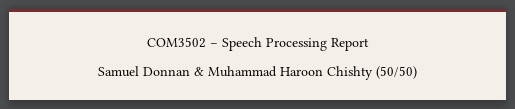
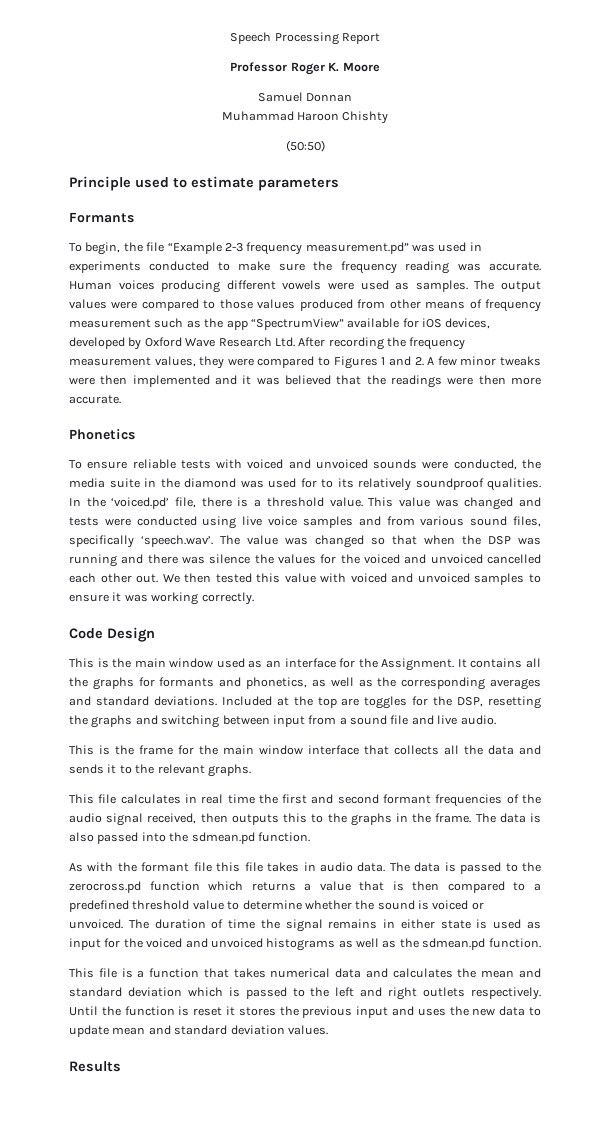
- COM3502 – Speech Processing Report
+ Speech Processing Report
+ Professor Roger K. Moore
- Samuel Donnan & Muhammad Haroon Chishty (50/50)
+ Samuel Donnan
+ Muhammad Haroon Chishty
+ (50:50)
+ Principle used to estimate parameters
+ Formants
+ To begin, the file “Example 2-3 frequency measurement.pd” was used in experiments conducted to make sure the frequency reading was accurate. Human voices producing different vowels were used as samples. The output values were compared to those values produced from other means of frequency measurement such as the app “SpectrumView” available for iOS devices, developed by Oxford Wave Research Ltd. After recording the frequency measurement values, they were compared to Figures 1 and 2. A few minor tweaks were then implemented and it was believed that the readings were then more accurate.
+ Phonetics
+ To ensure reliable tests with voiced and unvoiced sounds were conducted, the media suite in the diamond was used for to its relatively soundproof qualities. In the ‘voiced.pd’ file, there is a threshold value. This value was changed and tests were conducted using live voice samples and from various sound files, specifically ‘speech.wav’. The value was changed so that when the DSP was running and there was silence the values for the voiced and unvoiced cancelled each other out. We then tested this value with voiced and unvoiced samples to ensure it was working correctly.
+ Code Design
+ This is the main window used as an interface for the Assignment. It contains all the graphs for formants and phonetics, as well as the corresponding averages and standard deviations. Included at the top are toggles for the DSP, resetting the graphs and switching between input from a sound file and live audio.
+ This is the frame for the main window interface that collects all the data and sends it to the relevant graphs.
+ This file calculates in real time the first and second formant frequencies of the audio signal received, then outputs this to the graphs in the frame. The data is also passed into the sdmean.pd function.
+ As with the formant file this file takes in audio data. The data is passed to the zerocross.pd function which returns a value that is then compared to a predefined threshold value to determine whether the sound is voiced or unvoiced. The duration of time the signal remains in either state is used as input for the voiced and unvoiced histograms as well as the sdmean.pd function.
+ This file is a function that takes numerical data and calculates the mean and standard deviation which is passed to the left and right outlets respectively. Until the function is reset it stores the previous input and uses the new data to update mean and standard deviation values.
+ Results

